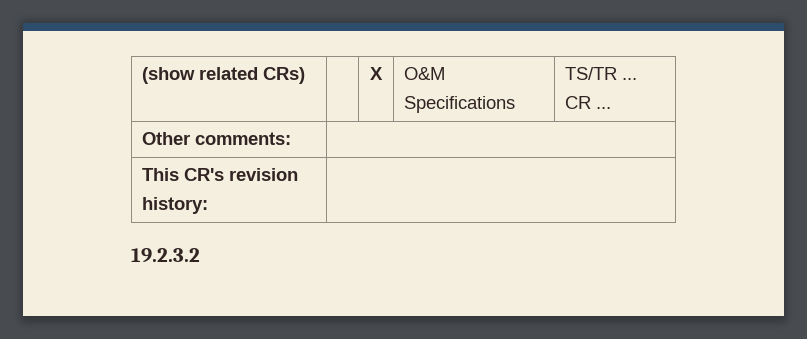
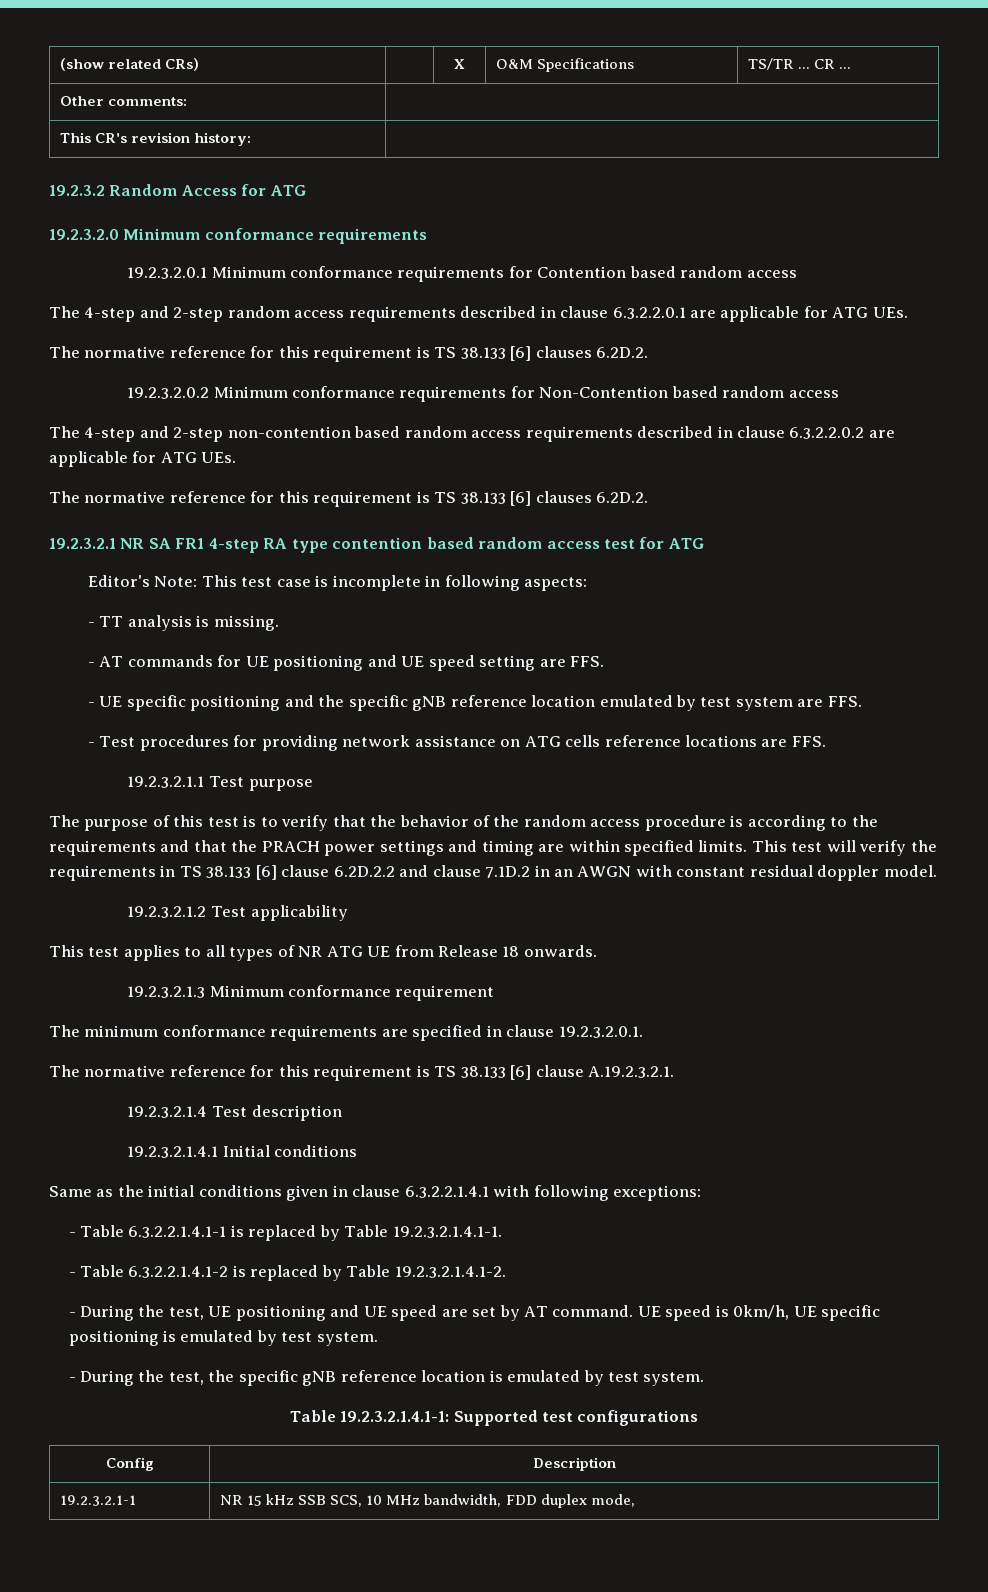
- 19.2.3.2
+ 19.2.3.2 Random Access for ATG
+ 19.2.3.2.0 Minimum conformance requirements
+ 19.2.3.2.0.1 Minimum conformance requirements for Contention based random access
+ The 4-step and 2-step random access requirements described in clause 6.3.2.2.0.1 are applicable for ATG UEs.
+ The normative reference for this requirement is TS 38.133 [6] clauses 6.2D.2.
+ 19.2.3.2.0.2 Minimum conformance requirements for Non-Contention based random access
+ The 4-step and 2-step non-contention based random access requirements described in clause 6.3.2.2.0.2 are applicable for ATG UEs.
+ The normative reference for this requirement is TS 38.133 [6] clauses 6.2D.2.
+ 19.2.3.2.1 NR SA FR1 4-step RA type contention based random access test for ATG
+ Editor's Note: This test case is incomplete in following aspects:
+ - TT analysis is missing.
+ - AT commands for UE positioning and UE speed setting are FFS.
+ - UE specific positioning and the specific gNB reference location emulated by test system are FFS.
+ - Test procedures for providing network assistance on ATG cells reference locations are FFS.
+ 19.2.3.2.1.1 Test purpose
+ The purpose of this test is to verify that the behavior of the random access procedure is according to the requirements and that the PRACH power settings and timing are within specified limits. This test will verify the requirements in TS 38.133 [6] clause 6.2D.2.2 and clause 7.1D.2 in an AWGN with constant residual doppler model.
+ 19.2.3.2.1.2 Test applicability
+ This test applies to all types of NR ATG UE from Release 18 onwards.
+ 19.2.3.2.1.3 Minimum conformance requirement
+ The minimum conformance requirements are specified in clause 19.2.3.2.0.1.
+ The normative reference for this requirement is TS 38.133 [6] clause A.19.2.3.2.1.
+ 19.2.3.2.1.4 Test description
+ 19.2.3.2.1.4.1 Initial conditions
+ Same as the initial conditions given in clause 6.3.2.2.1.4.1 with following exceptions:
+ - Table 6.3.2.2.1.4.1-1 is replaced by Table 19.2.3.2.1.4.1-1.
+ - Table 6.3.2.2.1.4.1-2 is replaced by Table 19.2.3.2.1.4.1-2.
+ - During the test, UE positioning and UE speed are set by AT command. UE speed is 0km/h, UE specific positioning is emulated by test system.
+ - During the test, the specific gNB reference location is emulated by test system.
+ Table 19.2.3.2.1.4.1-1: Supported test configurations
+ Config | Description
+ 19.2.3.2.1-1 | NR 15 kHz SSB SCS, 10 MHz bandwidth, FDD duplex mode,

